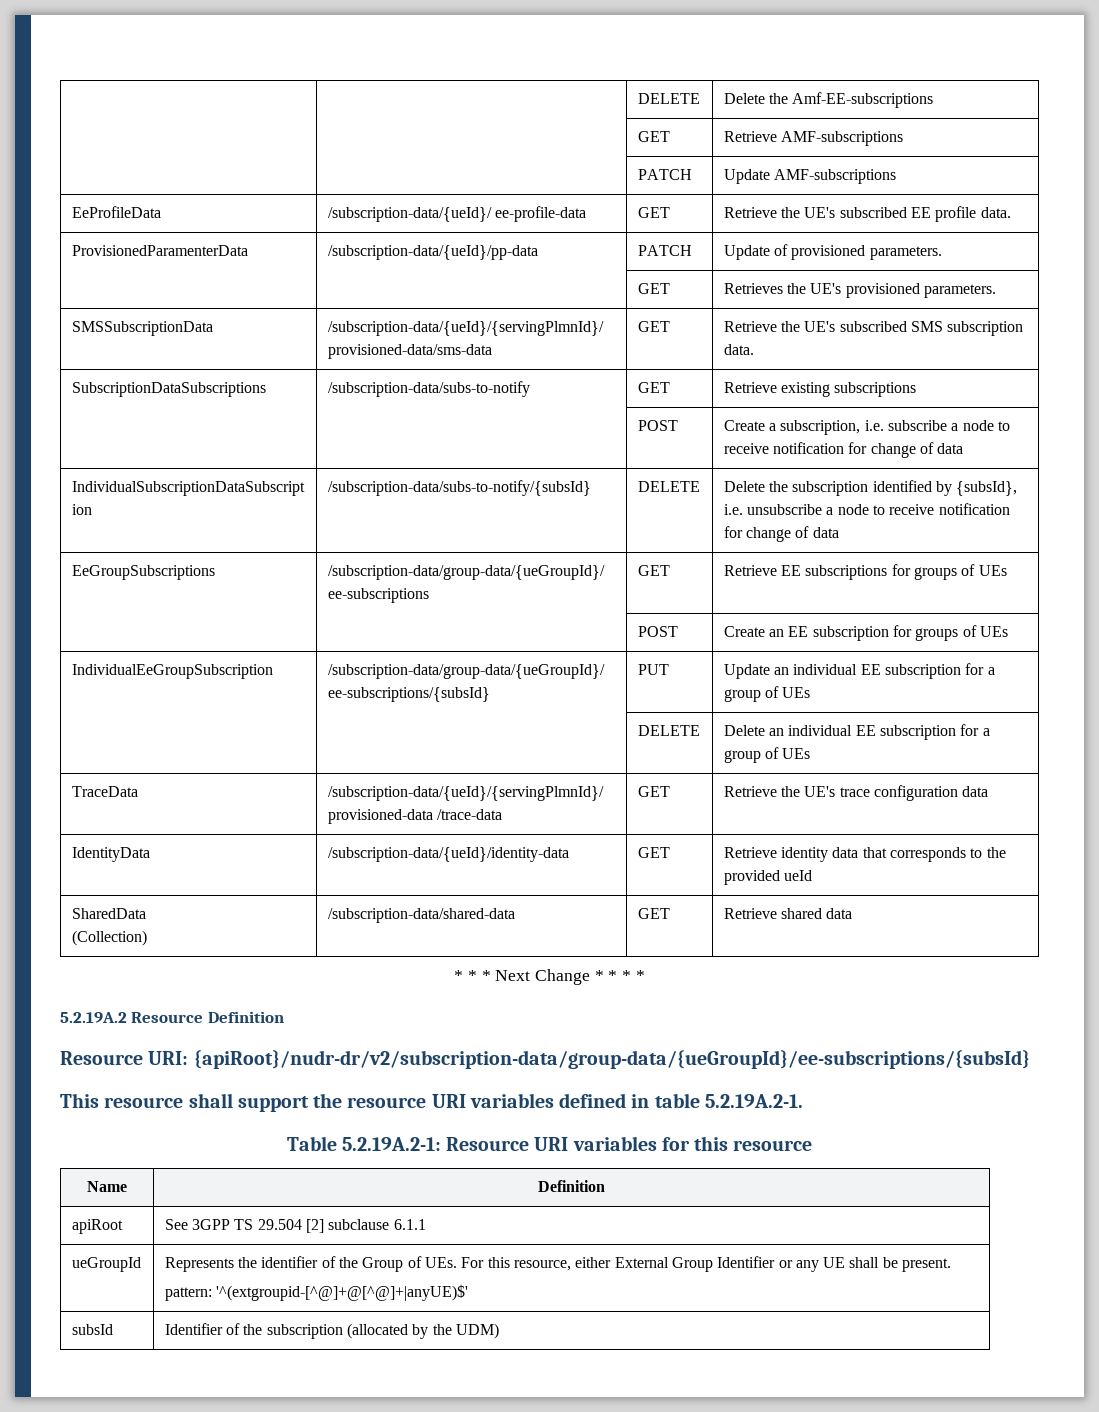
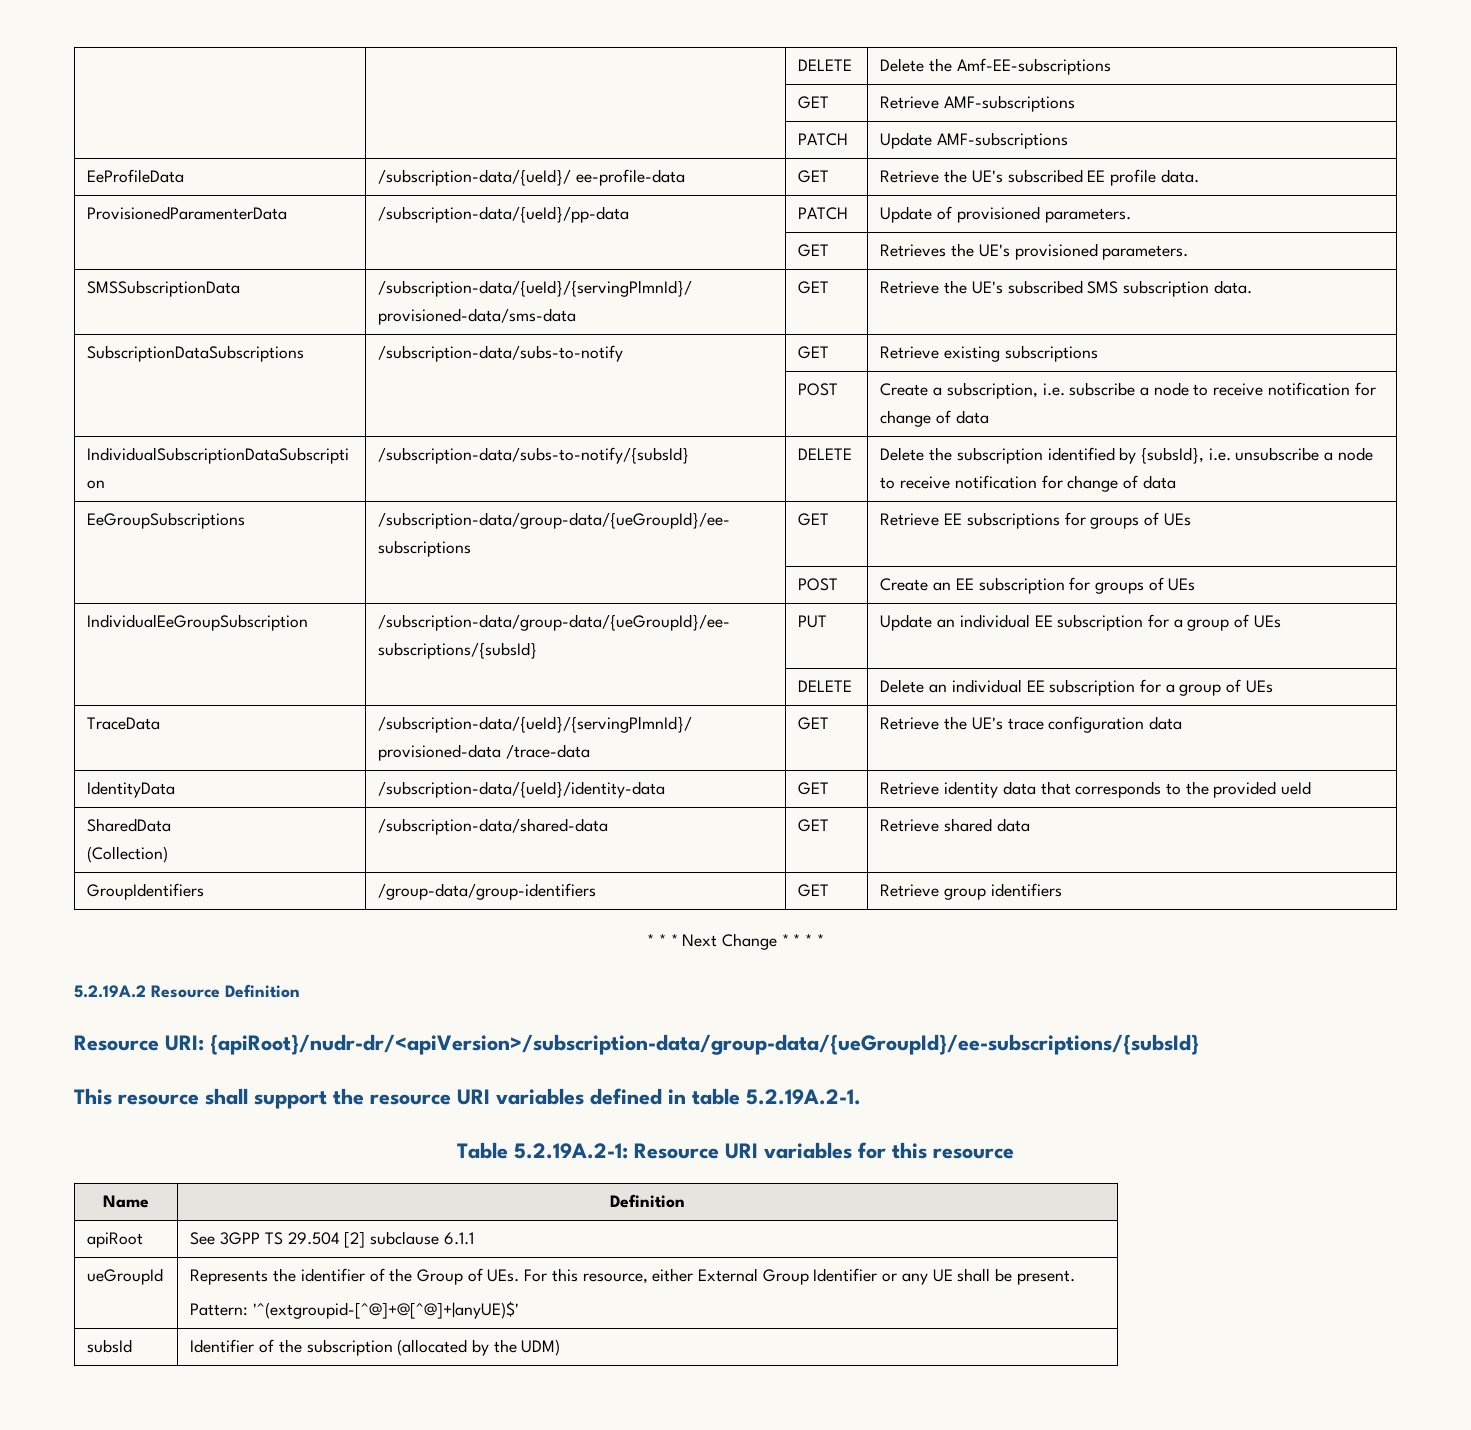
+ GroupIdentifiers | /group-data/group-identifiers | GET | Retrieve group identifiers
- Resource URI: {apiRoot}/nudr-dr/v2/subscription-data/group-data/{ueGroupId}/ee-subscriptions/{subsId}
+ Resource URI: {apiRoot}/nudr-dr/<apiVersion>/subscription-data/group-data/{ueGroupId}/ee-subscriptions/{subsId}
  ueGroupId | Represents the identifier of the Group of UEs. For this resource, either External Group Identifier or any UE shall be present.
- pattern: '^(extgroupid-[^@]+@[^@]+|anyUE)$'
+ Pattern: '^(extgroupid-[^@]+@[^@]+|anyUE)$'

